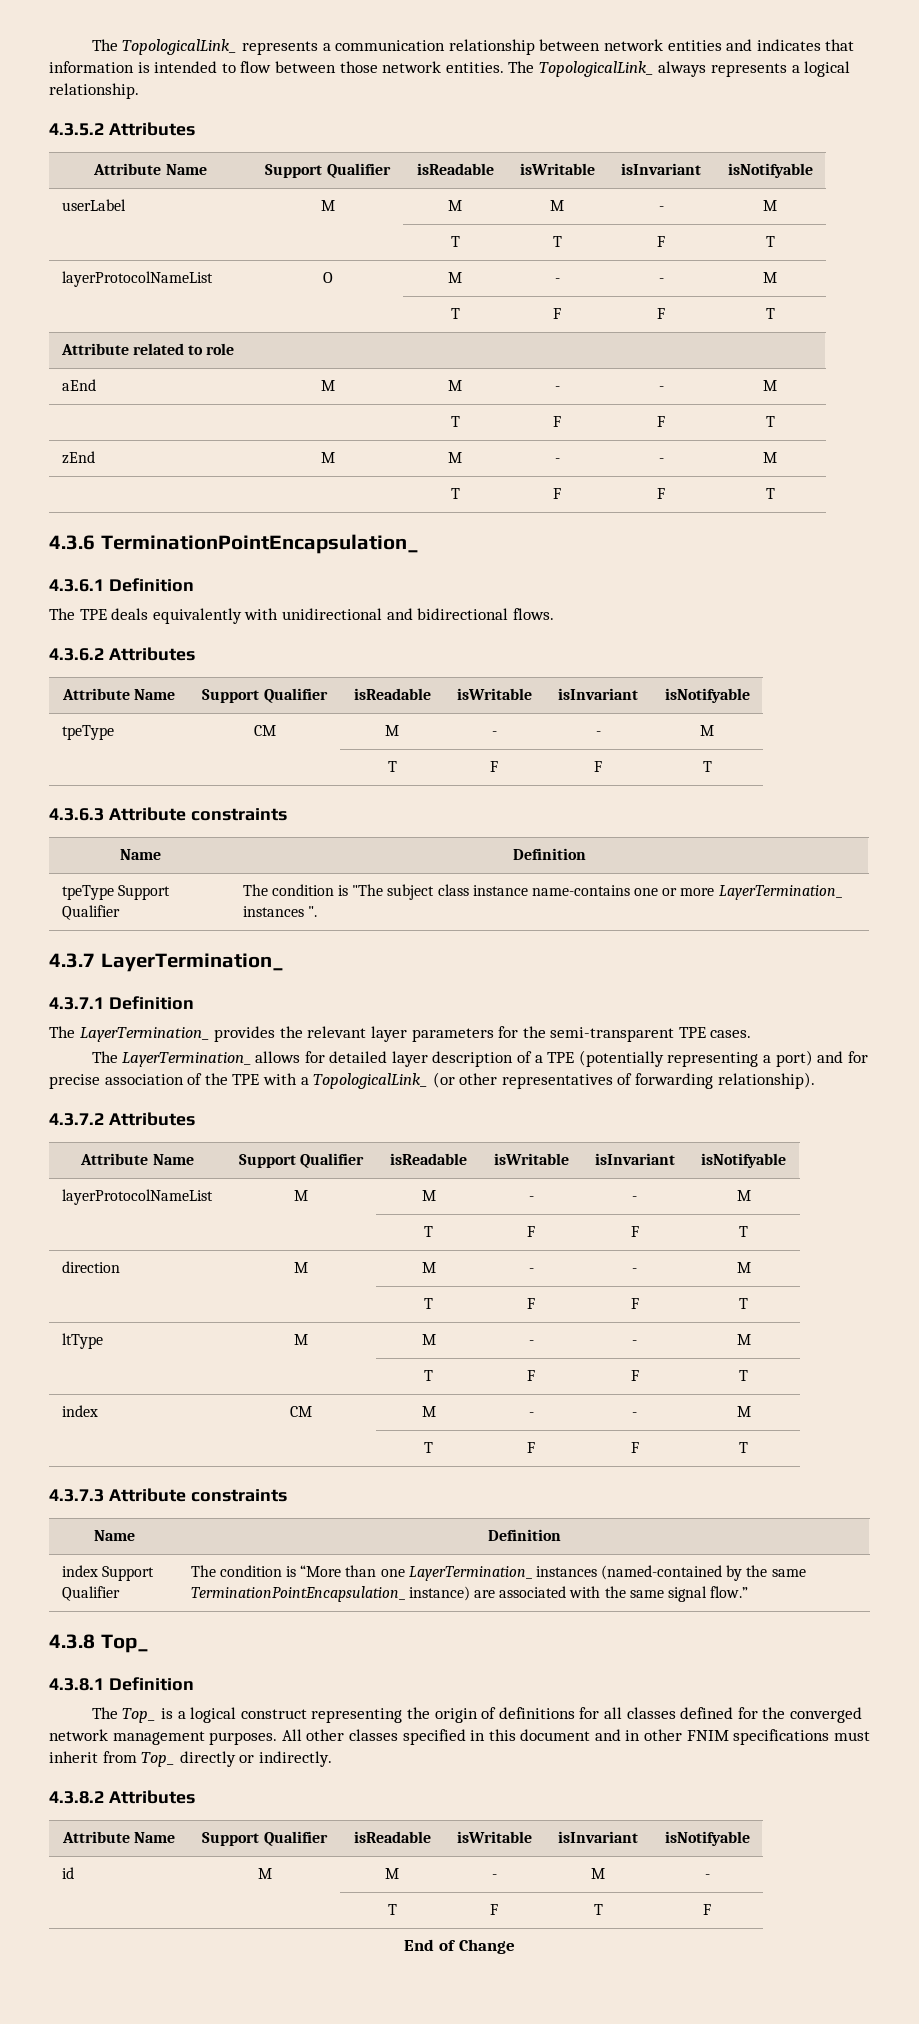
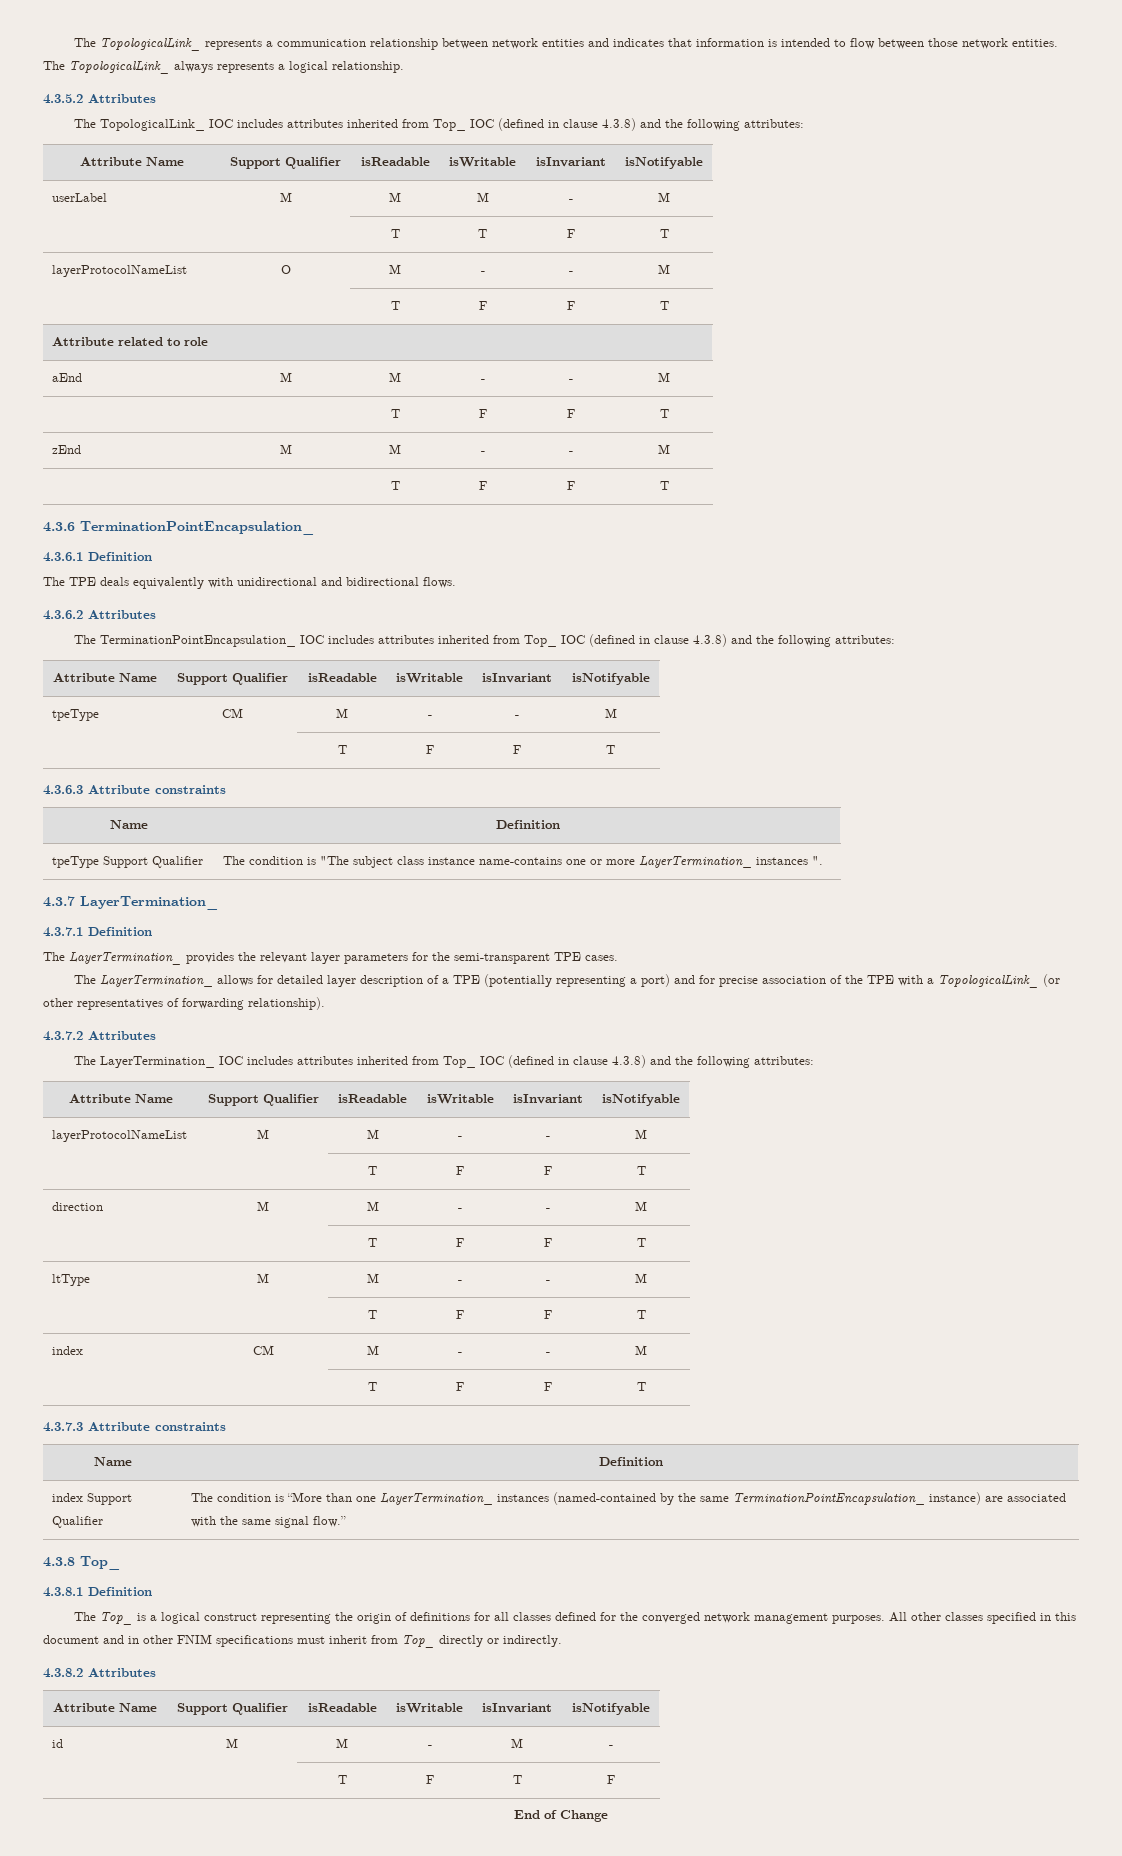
+ The TopologicalLink_ IOC includes attributes inherited from Top_ IOC (defined in clause 4.3.8) and the following attributes:
+ The TerminationPointEncapsulation_ IOC includes attributes inherited from Top_ IOC (defined in clause 4.3.8) and the following attributes:
+ The LayerTermination_ IOC includes attributes inherited from Top_ IOC (defined in clause 4.3.8) and the following attributes:

